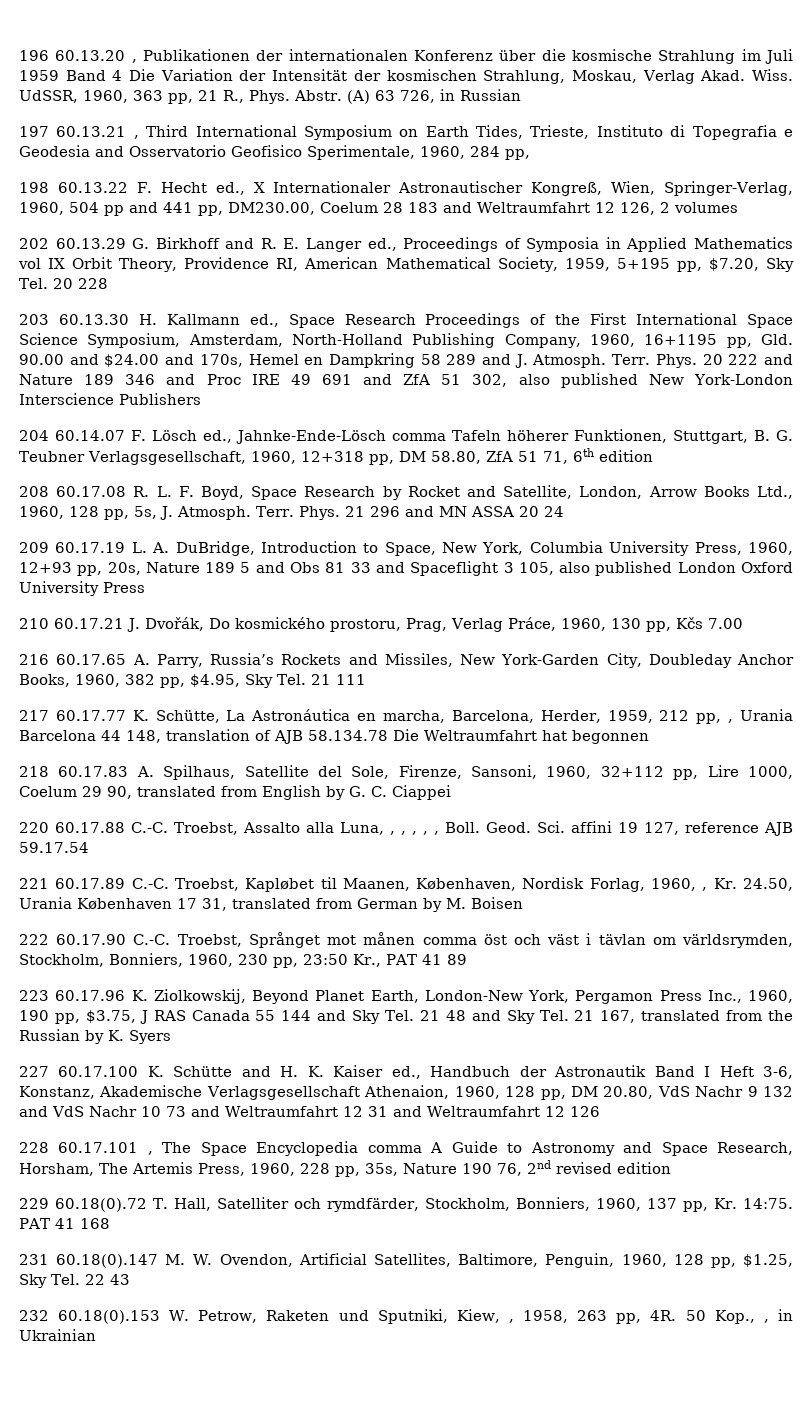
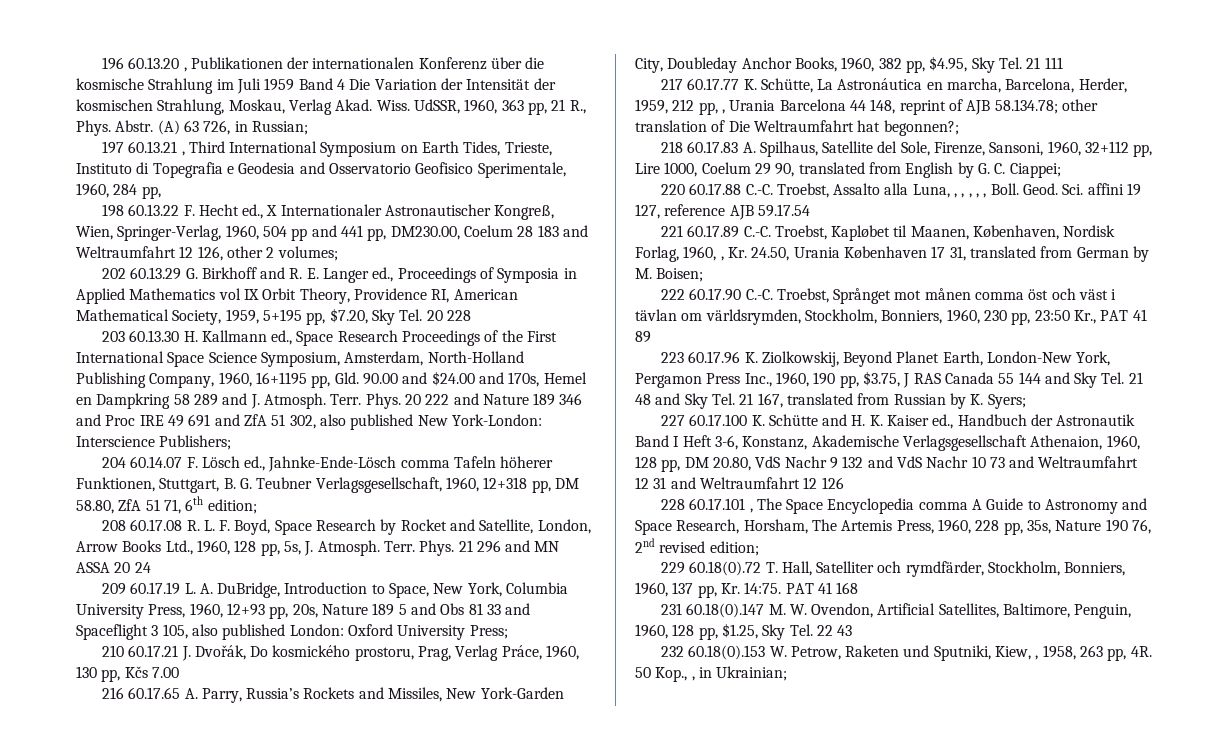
- (A) 63 726, in Russian
+ (A) 63 726, in Russian;
- 198 60.13.22 F. Hecht ed., X Internationaler Astronautischer Kongreß, Wien, Springer-Verlag, 1960, 504 pp and 441 pp, DM230.00, Coelum 28 183 and Weltraumfahrt 12 126, 2 volumes
+ 198 60.13.22 F. Hecht ed., X Internationaler Astronautischer Kongreß, Wien, Springer-Verlag, 1960, 504 pp and 441 pp, DM230.00, Coelum 28 183 and Weltraumfahrt 12 126, other 2 volumes;
- 20 222 and Nature 189 346 and Proc IRE 49 691 and ZfA 51 302, also published New York-London Interscience Publishers
+ 20 222 and Nature 189 346 and Proc IRE 49 691 and ZfA 51 302, also published New York-London: Interscience Publishers;
- 204 60.14.07 F. Lösch ed., Jahnke-Ende-Lösch comma Tafeln höherer Funktionen, Stuttgart, B. G. Teubner Verlagsgesellschaft, 1960, 12+318 pp, DM 58.80, ZfA 51 71, 6th edition
+ 204 60.14.07 F. Lösch ed., Jahnke-Ende-Lösch comma Tafeln höherer Funktionen, Stuttgart, B. G. Teubner Verlagsgesellschaft, 1960, 12+318 pp, DM 58.80, ZfA 51 71, 6th edition;
- 209 60.17.19 L. A. DuBridge, Introduction to Space, New York, Columbia University Press, 1960, 12+93 pp, 20s, Nature 189 5 and Obs 81 33 and Spaceflight 3 105, also published London Oxford University Press
+ 209 60.17.19 L. A. DuBridge, Introduction to Space, New York, Columbia University Press, 1960, 12+93 pp, 20s, Nature 189 5 and Obs 81 33 and Spaceflight 3 105, also published London: Oxford University Press;
- 217 60.17.77 K. Schütte, La Astronáutica en marcha, Barcelona, Herder, 1959, 212 pp, , Urania Barcelona 44 148, translation of AJB 58.134.78 Die Weltraumfahrt hat begonnen
+ 217 60.17.77 K. Schütte, La Astronáutica en marcha, Barcelona, Herder, 1959, 212 pp, , Urania Barcelona 44 148, reprint of AJB 58.134.78; other translation of Die Weltraumfahrt hat begonnen?;
- 218 60.17.83 A. Spilhaus, Satellite del Sole, Firenze, Sansoni, 1960, 32+112 pp, Lire 1000, Coelum 29 90, translated from English by G. C. Ciappei
+ 218 60.17.83 A. Spilhaus, Satellite del Sole, Firenze, Sansoni, 1960, 32+112 pp, Lire 1000, Coelum 29 90, translated from English by G. C. Ciappei;
- 221 60.17.89 C.-C. Troebst, Kapløbet til Maanen, Københaven, Nordisk Forlag, 1960, , Kr. 24.50, Urania Københaven 17 31, translated from German by M. Boisen
+ 221 60.17.89 C.-C. Troebst, Kapløbet til Maanen, Københaven, Nordisk Forlag, 1960, , Kr. 24.50, Urania Københaven 17 31, translated from German by M. Boisen;
- 223 60.17.96 K. Ziolkowskij, Beyond Planet Earth, London-New York, Pergamon Press Inc., 1960, 190 pp, $3.75, J RAS Canada 55 144 and Sky Tel. 21 48 and Sky Tel. 21 167, translated from the Russian by K. Syers
+ 223 60.17.96 K. Ziolkowskij, Beyond Planet Earth, London-New York, Pergamon Press Inc., 1960, 190 pp, $3.75, J RAS Canada 55 144 and Sky Tel. 21 48 and Sky Tel. 21 167, translated from Russian by K. Syers;
- 228 60.17.101 , The Space Encyclopedia comma A Guide to Astronomy and Space Research, Horsham, The Artemis Press, 1960, 228 pp, 35s, Nature 190 76, 2nd revised edition
+ 228 60.17.101 , The Space Encyclopedia comma A Guide to Astronomy and Space Research, Horsham, The Artemis Press, 1960, 228 pp, 35s, Nature 190 76, 2nd revised edition;
- 50 Kop., , in Ukrainian
+ 50 Kop., , in Ukrainian;

